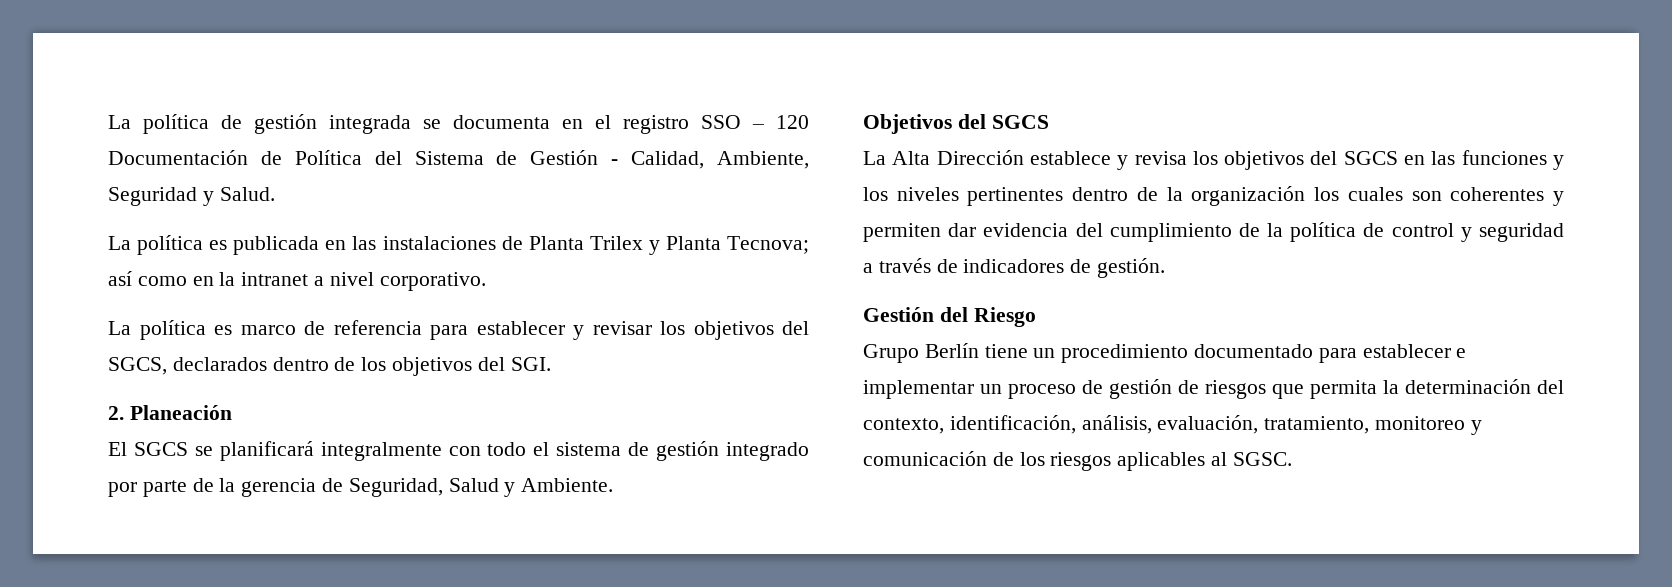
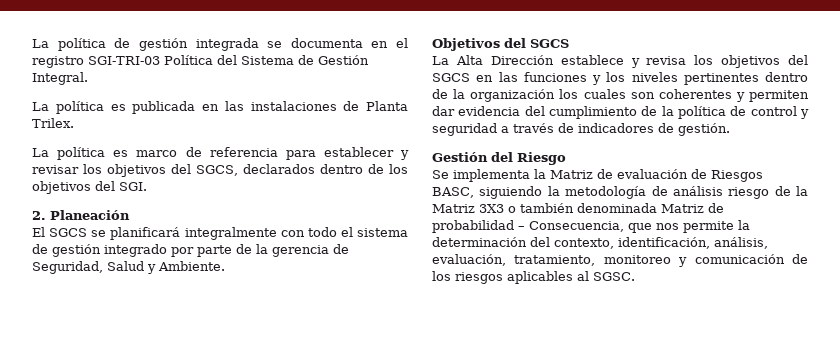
- La política de gestión integrada se documenta en el registro SSO – 120 Documentación de Política del Sistema de Gestión - Calidad, Ambiente, Seguridad y Salud.
+ La política de gestión integrada se documenta en el registro SGI-TRI-03 Política del Sistema de Gestión Integral.
- La política es publicada en las instalaciones de Planta Trilex y Planta Tecnova; así como en la intranet a nivel corporativo.
+ La política es publicada en las instalaciones de Planta Trilex.
- Grupo Berlín tiene un procedimiento documentado para establecer e implementar un proceso de gestión de riesgos que permita la determinación del contexto, identificación, análisis, evaluación, tratamiento, monitoreo y comunicación de los riesgos aplicables al SGSC.
+ Se implementa la Matriz de evaluación de Riesgos BASC, siguiendo la metodología de análisis riesgo de la Matriz 3X3 o también denominada Matriz de probabilidad – Consecuencia, que nos permite la determinación del contexto, identificación, análisis, evaluación, tratamiento, monitoreo y comunicación de los riesgos aplicables al SGSC.

